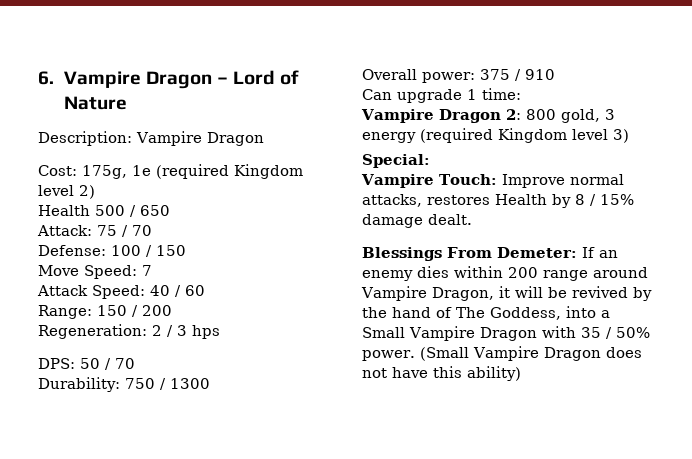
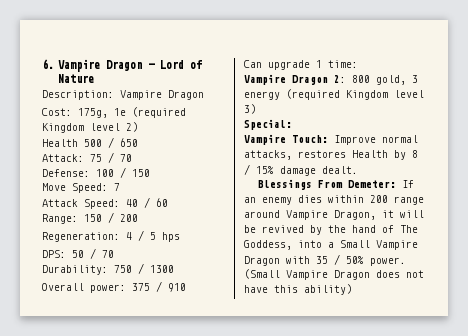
- Regeneration: 2 / 3 hps
+ Regeneration: 4 / 5 hps

